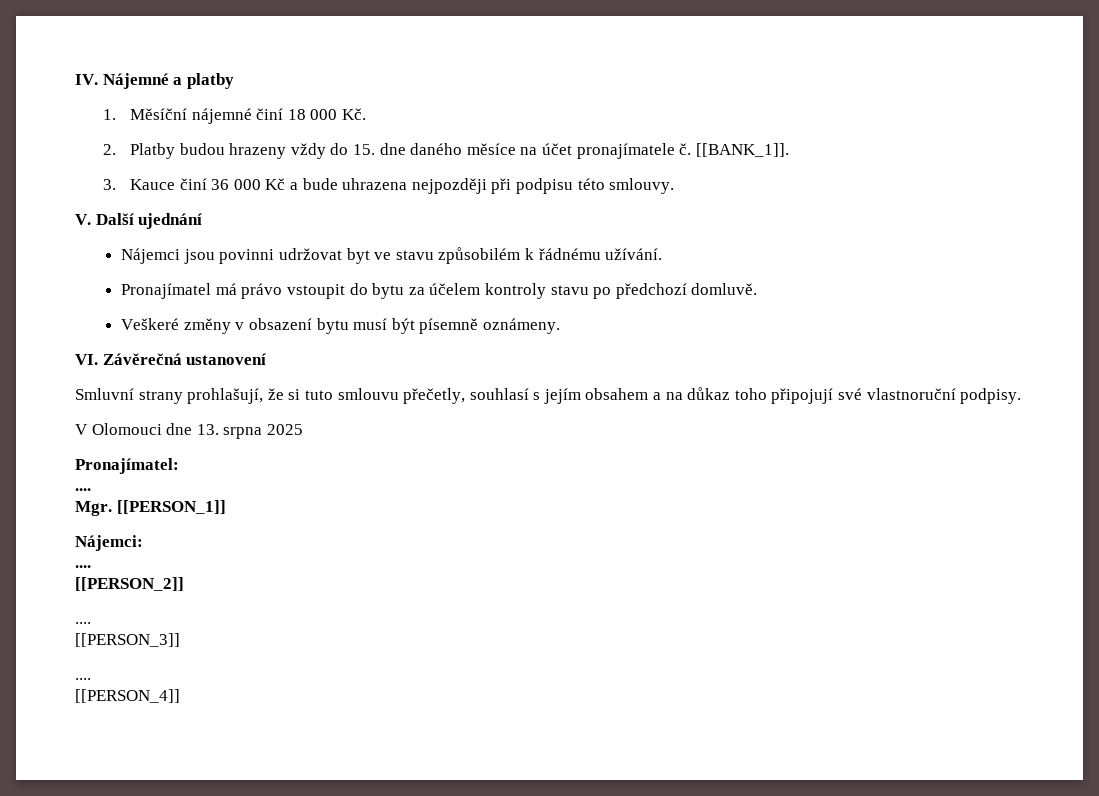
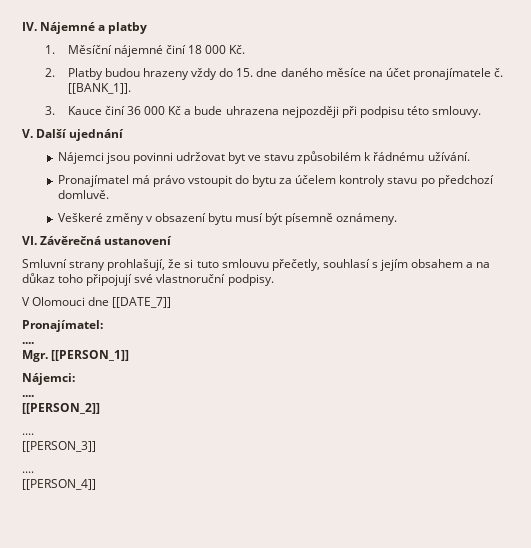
- V Olomouci dne 13. srpna 2025
+ V Olomouci dne [[DATE_7]]

